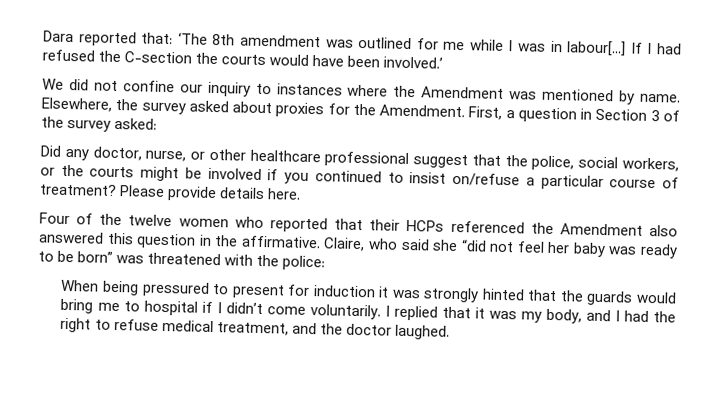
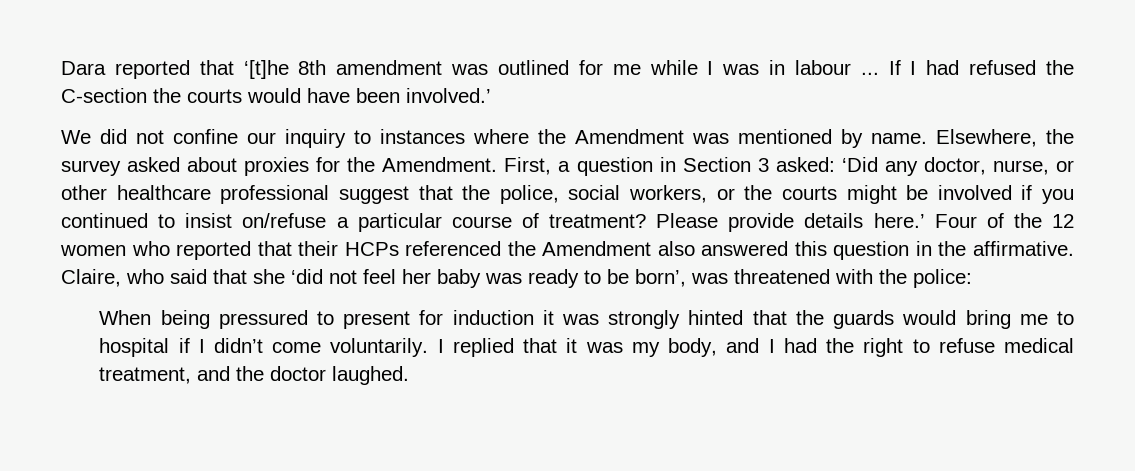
- Dara reported that: ‘The 8th amendment was outlined for me while I was in labour[...]
+ Dara reported that ‘[t]he 8th amendment was outlined for me while I was in labour ...
- First, a question in Section 3 of the survey asked:
- Did any doctor, nurse, or other healthcare professional suggest that the police, social workers, or the courts might be involved if you continued to insist on/refuse a particular course of treatment?
+ First, a question in Section 3 asked: ‘Did any doctor, nurse, or other healthcare professional suggest that the police, social workers, or the courts might be involved if you continued to insist on/refuse a particular course of treatment?
- Please provide details here.
- Four of the twelve women who reported that their HCPs referenced the Amendment also answered this question in the affirmative.
+ Please provide details here.’ Four of the 12 women who reported that their HCPs referenced the Amendment also answered this question in the affirmative.
- Claire, who said she “did not feel her baby was ready to be born” was threatened with the police:
+ Claire, who said that she ‘did not feel her baby was ready to be born’, was threatened with the police:

